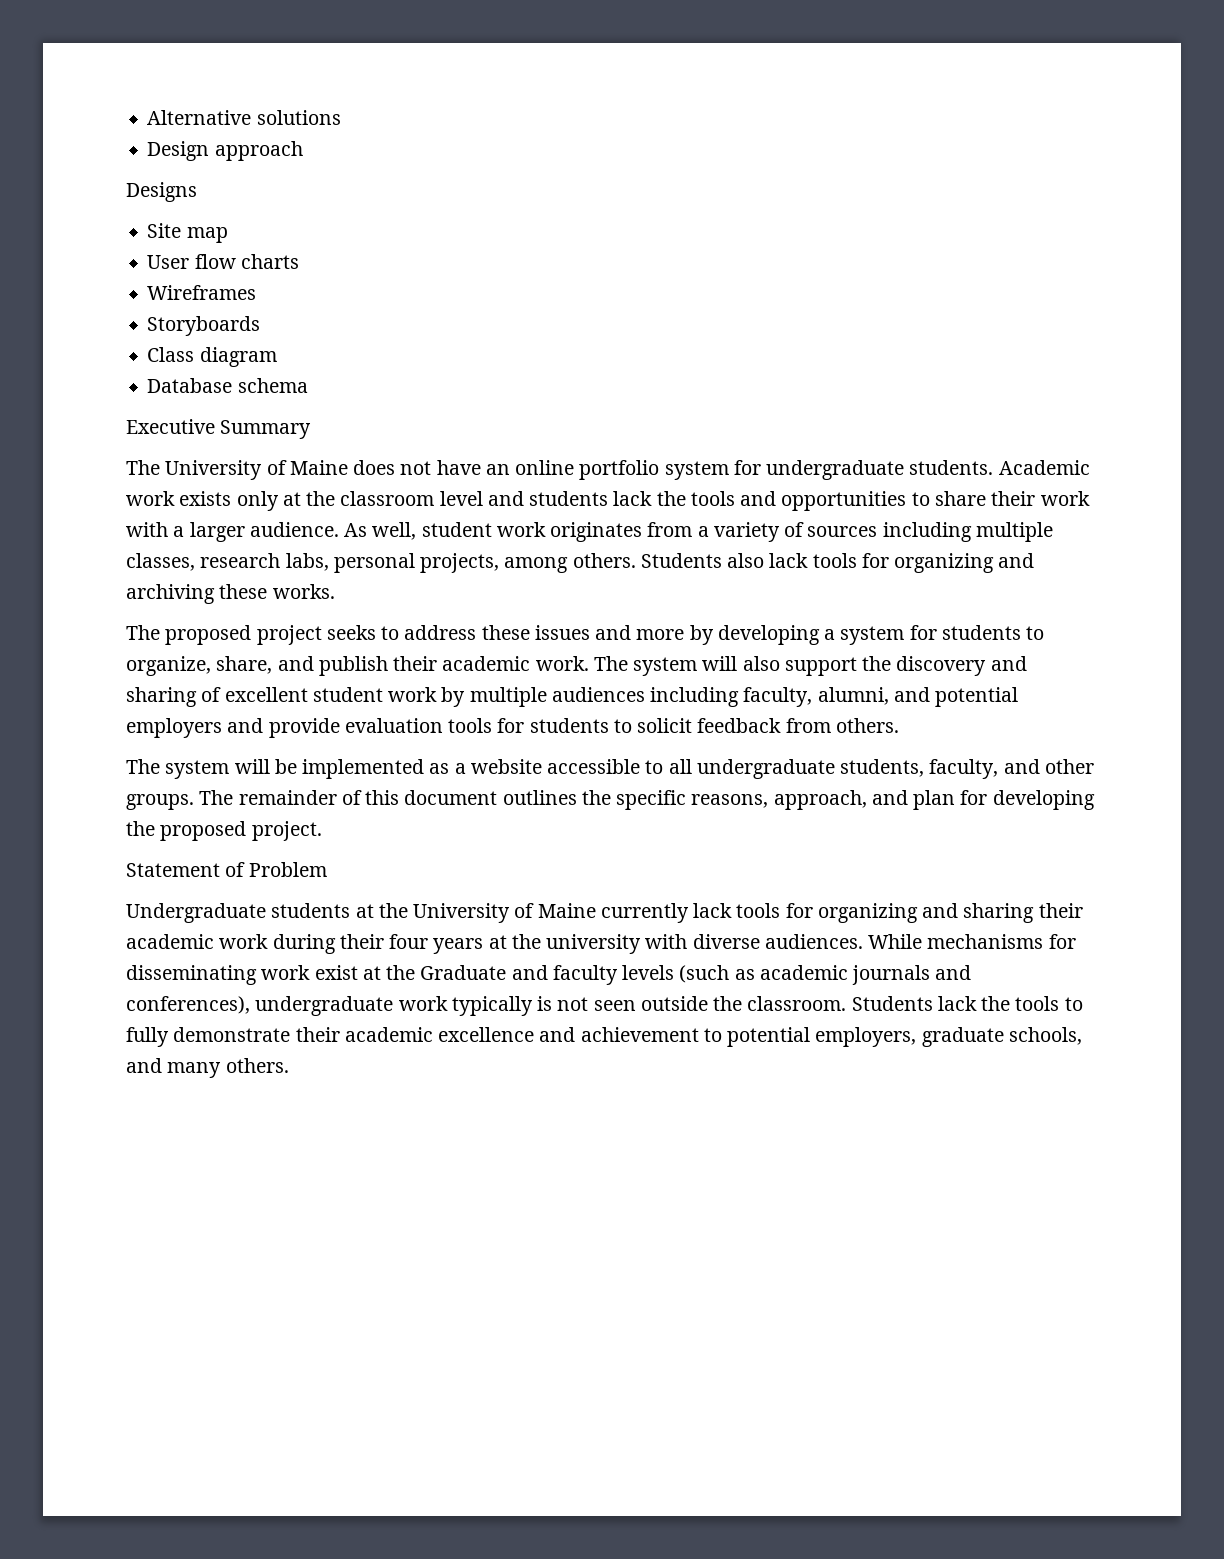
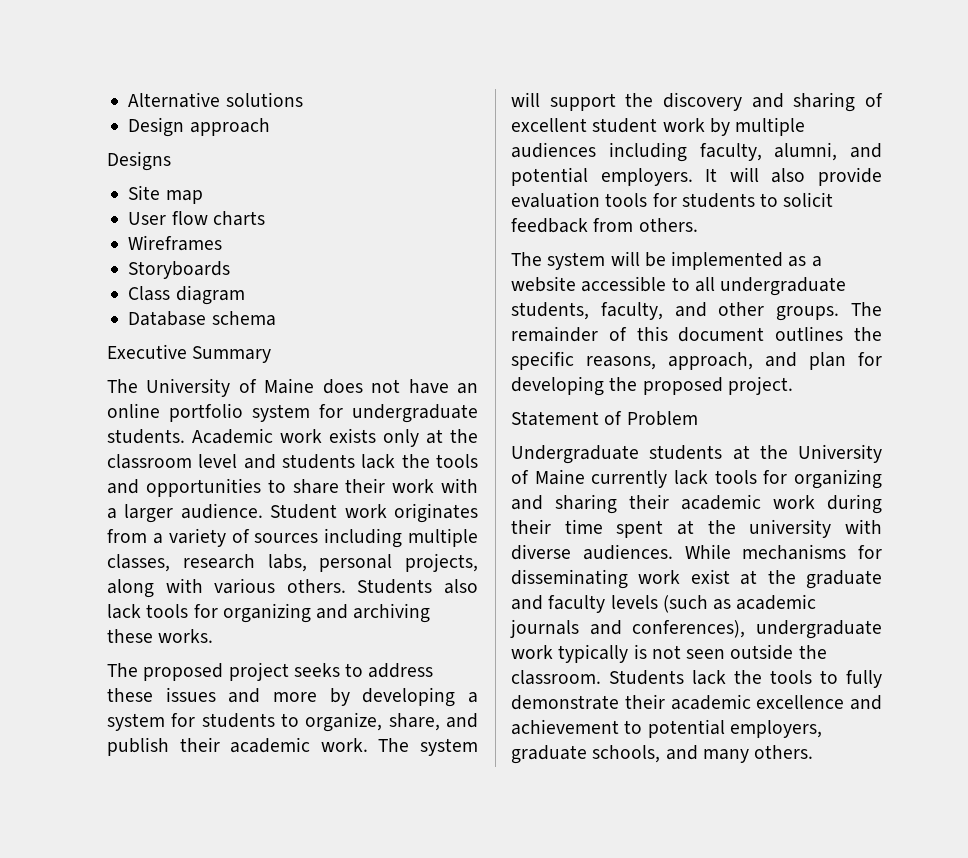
- As well, student work originates from a variety of sources including multiple classes, research labs, personal projects, among others.
+ Student work originates from a variety of sources including multiple classes, research labs, personal projects, along with various others.
- The system will also support the discovery and sharing of excellent student work by multiple audiences including faculty, alumni, and potential employers and provide evaluation tools for students to solicit feedback from others.
+ The system will support the discovery and sharing of excellent student work by multiple audiences including faculty, alumni, and potential employers. It will also provide evaluation tools for students to solicit feedback from others.
- Undergraduate students at the University of Maine currently lack tools for organizing and sharing their academic work during their four years at the university with diverse audiences.
+ Undergraduate students at the University of Maine currently lack tools for organizing and sharing their academic work during their time spent at the university with diverse audiences.
- While mechanisms for disseminating work exist at the Graduate and faculty levels (such as academic journals and conferences), undergraduate work typically is not seen outside the classroom.
+ While mechanisms for disseminating work exist at the graduate and faculty levels (such as academic journals and conferences), undergraduate work typically is not seen outside the classroom.

